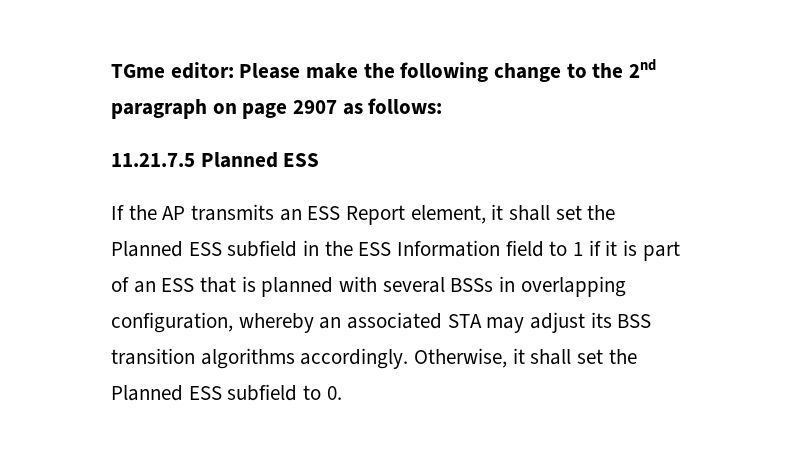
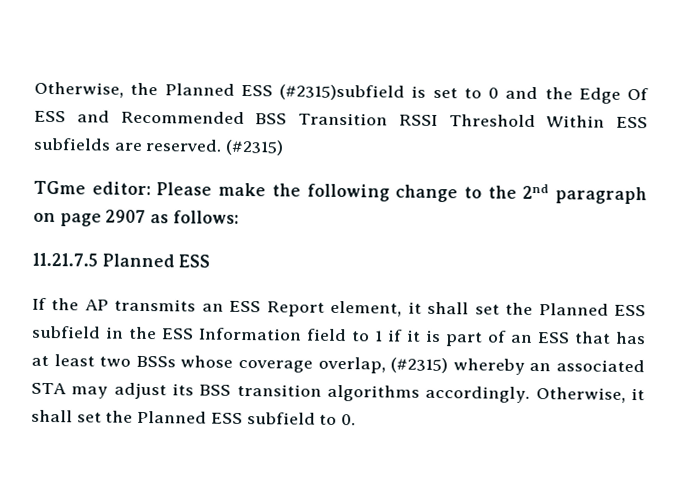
+ Otherwise, the Planned ESS (#2315)subfield is set to 0 and the Edge Of ESS and Recommended BSS Transition RSSI Threshold Within ESS subfields are reserved. (#2315)
- If the AP transmits an ESS Report element, it shall set the Planned ESS subfield in the ESS Information field to 1 if it is part of an ESS that is planned with several BSSs in overlapping configuration, whereby an associated STA may adjust its BSS transition algorithms accordingly.
+ If the AP transmits an ESS Report element, it shall set the Planned ESS subfield in the ESS Information field to 1 if it is part of an ESS that has at least two BSSs whose coverage overlap, (#2315) whereby an associated STA may adjust its BSS transition algorithms accordingly.

